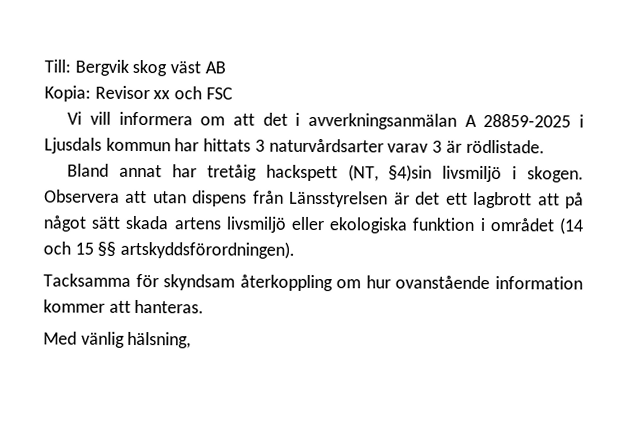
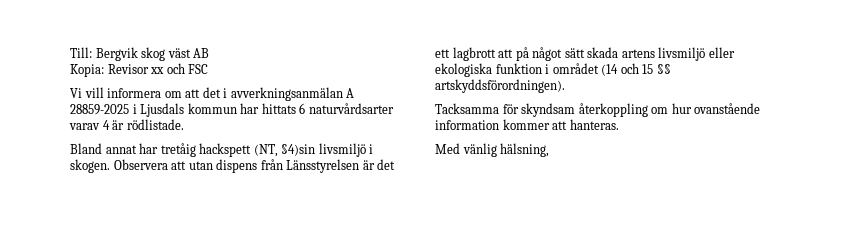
- Vi vill informera om att det i avverkningsanmälan A 28859-2025 i Ljusdals kommun har hittats 3 naturvårdsarter varav 3 är rödlistade.
+ Vi vill informera om att det i avverkningsanmälan A 28859-2025 i Ljusdals kommun har hittats 6 naturvårdsarter varav 4 är rödlistade.

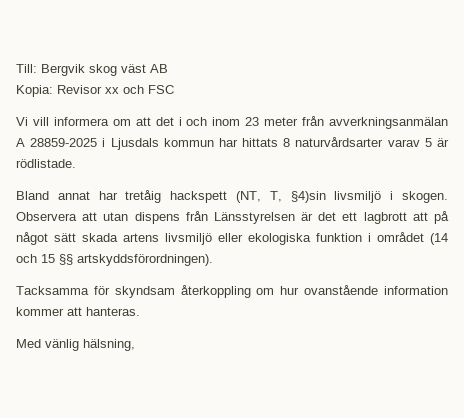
- Vi vill informera om att det i avverkningsanmälan A 28859-2025 i Ljusdals kommun har hittats 6 naturvårdsarter varav 4 är rödlistade.
+ Vi vill informera om att det i och inom 23 meter från avverkningsanmälan A 28859-2025 i Ljusdals kommun har hittats 8 naturvårdsarter varav 5 är rödlistade.
- Bland annat har tretåig hackspett (NT, §4)sin livsmiljö i skogen.
+ Bland annat har tretåig hackspett (NT, T, §4)sin livsmiljö i skogen.

